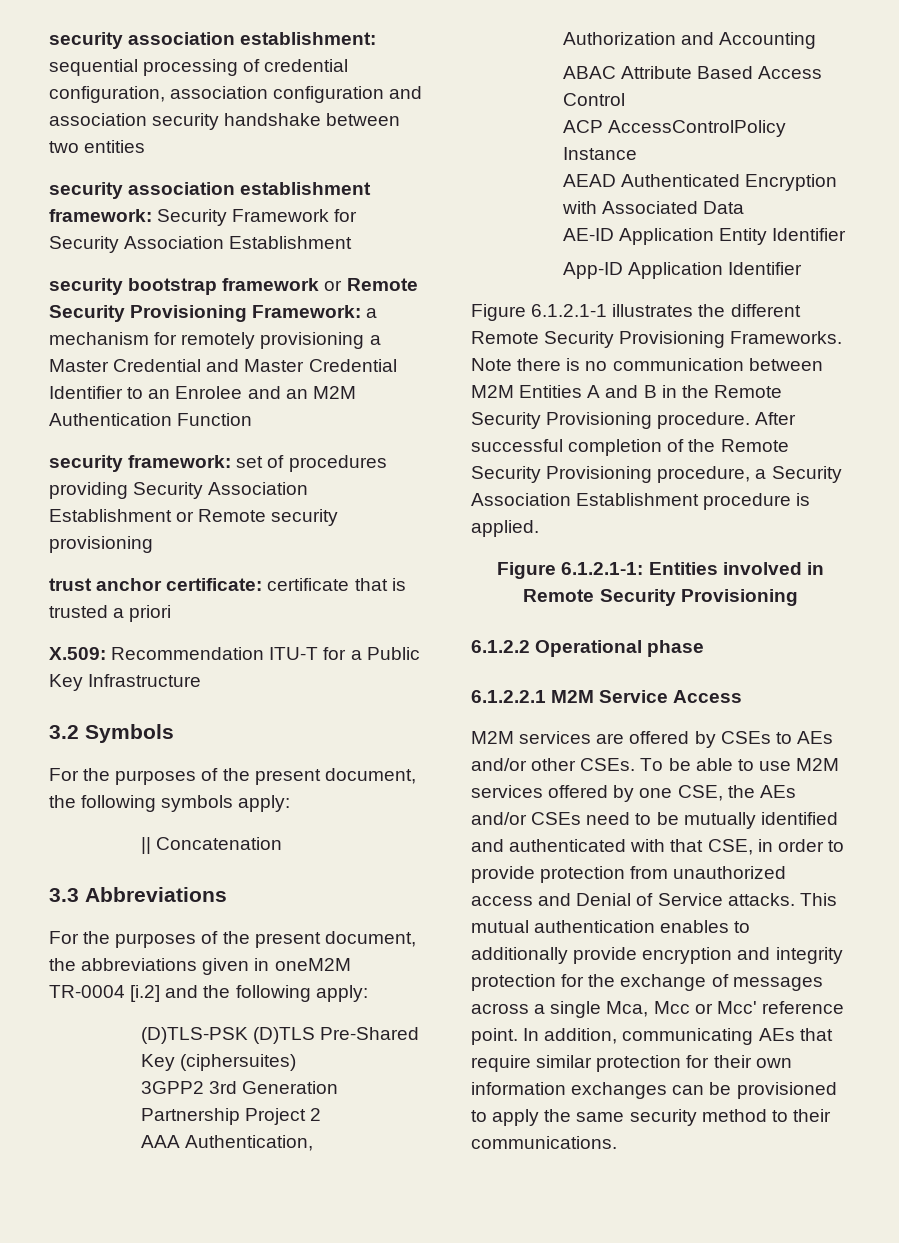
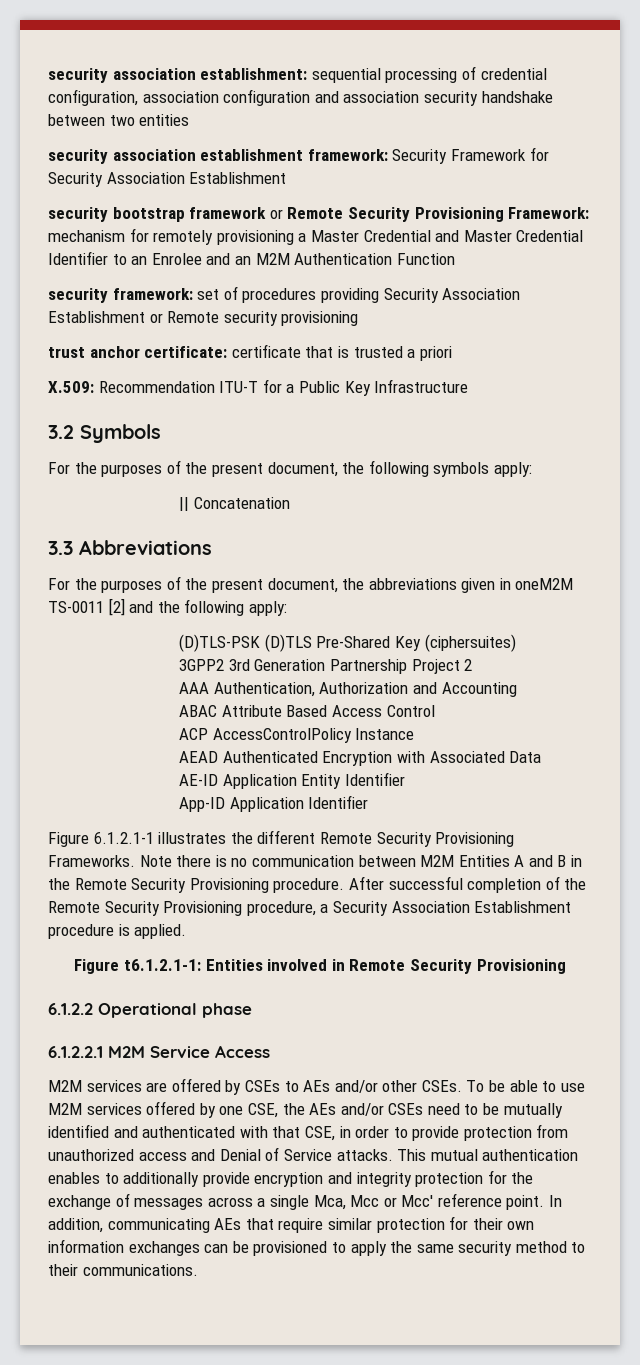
- security bootstrap framework or Remote Security Provisioning Framework: a mechanism for remotely provisioning a Master Credential and Master Credential Identifier to an Enrolee and an M2M Authentication Function
+ security bootstrap framework or Remote Security Provisioning Framework: mechanism for remotely provisioning a Master Credential and Master Credential Identifier to an Enrolee and an M2M Authentication Function
- For the purposes of the present document, the abbreviations given in oneM2M TR-0004 [i.2] and the following apply:
+ For the purposes of the present document, the abbreviations given in oneM2M TS-0011 [2] and the following apply:
- Figure 6.1.2.1-1: Entities involved in Remote Security Provisioning
+ Figure t6.1.2.1-1: Entities involved in Remote Security Provisioning

